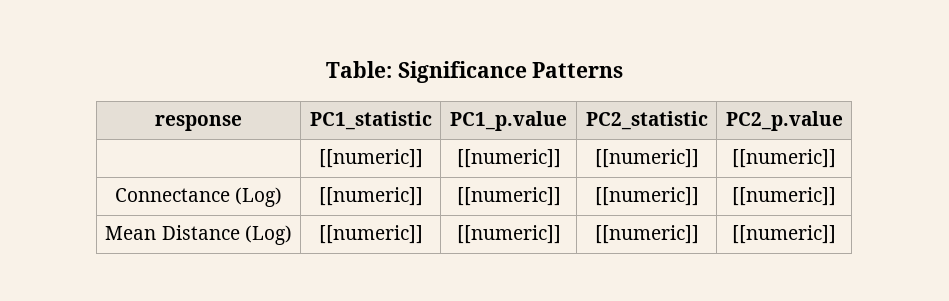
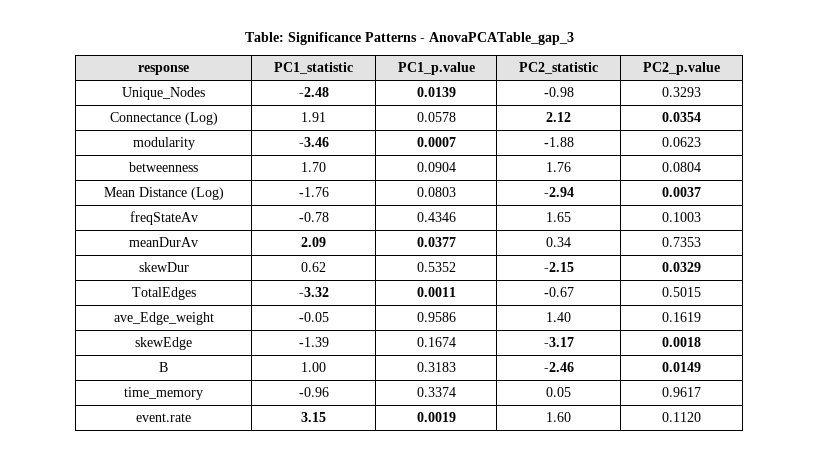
- Table: Significance Patterns
+ Table: Significance Patterns - AnovaPCATable_gap_3
  response | PC1_statistic | PC1_p.value | PC2_statistic | PC2_p.value
- | [[numeric]] | [[numeric]] | [[numeric]] | [[numeric]]
- Connectance (Log) | [[numeric]] | [[numeric]] | [[numeric]] | [[numeric]]
- Mean Distance (Log) | [[numeric]] | [[numeric]] | [[numeric]] | [[numeric]]
+ Unique_Nodes | -2.48 | 0.0139 | -0.98 | 0.3293
+ Connectance (Log) | 1.91 | 0.0578 | 2.12 | 0.0354
+ modularity | -3.46 | 0.0007 | -1.88 | 0.0623
+ betweenness | 1.70 | 0.0904 | 1.76 | 0.0804
+ Mean Distance (Log) | -1.76 | 0.0803 | -2.94 | 0.0037
+ freqStateAv | -0.78 | 0.4346 | 1.65 | 0.1003
+ meanDurAv | 2.09 | 0.0377 | 0.34 | 0.7353
+ skewDur | 0.62 | 0.5352 | -2.15 | 0.0329
+ TotalEdges | -3.32 | 0.0011 | -0.67 | 0.5015
+ ave_Edge_weight | -0.05 | 0.9586 | 1.40 | 0.1619
+ skewEdge | -1.39 | 0.1674 | -3.17 | 0.0018
+ B | 1.00 | 0.3183 | -2.46 | 0.0149
+ time_memory | -0.96 | 0.3374 | 0.05 | 0.9617
+ event.rate | 3.15 | 0.0019 | 1.60 | 0.1120

